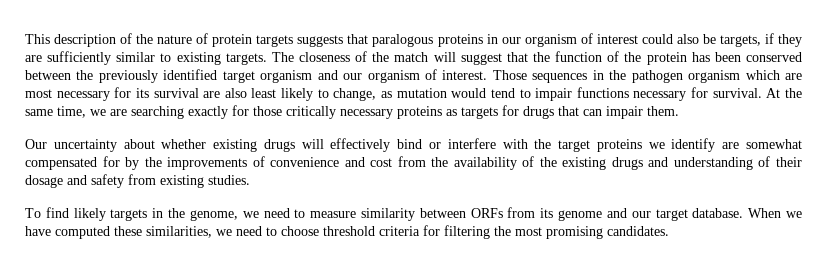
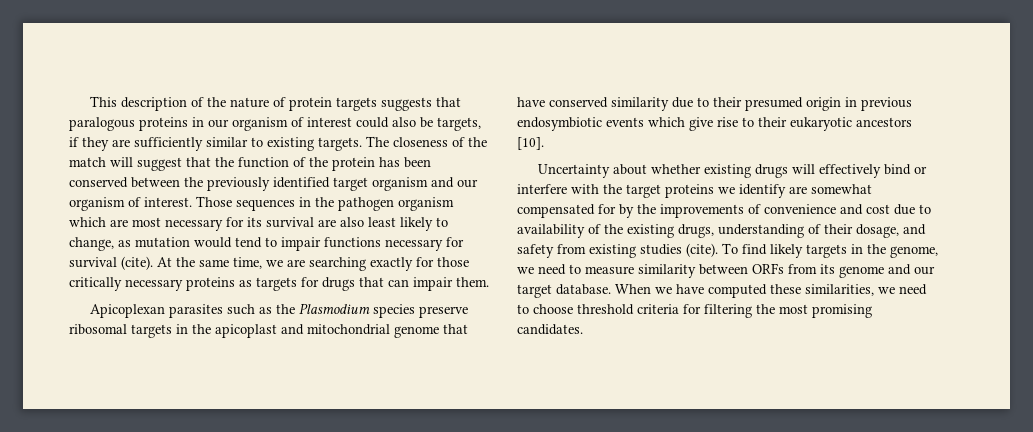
- Those sequences in the pathogen organism which are most necessary for its survival are also least likely to change, as mutation would tend to impair functions necessary for survival.
+ Those sequences in the pathogen organism which are most necessary for its survival are also least likely to change, as mutation would tend to impair functions necessary for survival (cite).
- Our uncertainty about whether existing drugs will effectively bind or interfere with the target proteins we identify are somewhat compensated for by the improvements of convenience and cost from the availability of the existing drugs and understanding of their dosage and safety from existing studies.
- To find likely targets in the genome, we need to measure similarity between ORFs from its genome and our target database.
+ Apicoplexan parasites such as the Plasmodium species preserve ribosomal targets in the apicoplast and mitochondrial genome that have conserved similarity due to their presumed origin in previous endosymbiotic events which give rise to their eukaryotic ancestors [10].
+ Uncertainty about whether existing drugs will effectively bind or interfere with the target proteins we identify are somewhat compensated for by the improvements of convenience and cost due to availability of the existing drugs, understanding of their dosage, and safety from existing studies (cite). To find likely targets in the genome, we need to measure similarity between ORFs from its genome and our target database.

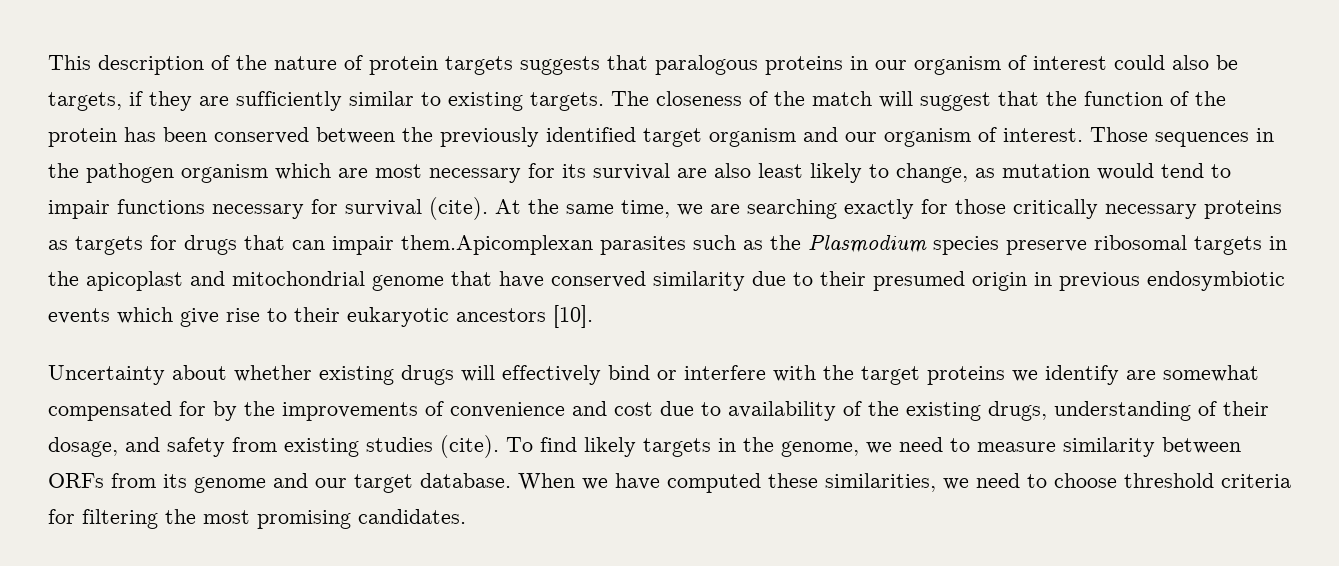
- At the same time, we are searching exactly for those critically necessary proteins as targets for drugs that can impair them.
- Apicoplexan parasites such as the Plasmodium species preserve ribosomal targets in the apicoplast and mitochondrial genome that have conserved similarity due to their presumed origin in previous endosymbiotic events which give rise to their eukaryotic ancestors [10].
+ At the same time, we are searching exactly for those critically necessary proteins as targets for drugs that can impair them.Apicomplexan parasites such as the Plasmodium species preserve ribosomal targets in the apicoplast and mitochondrial genome that have conserved similarity due to their presumed origin in previous endosymbiotic events which give rise to their eukaryotic ancestors [10].

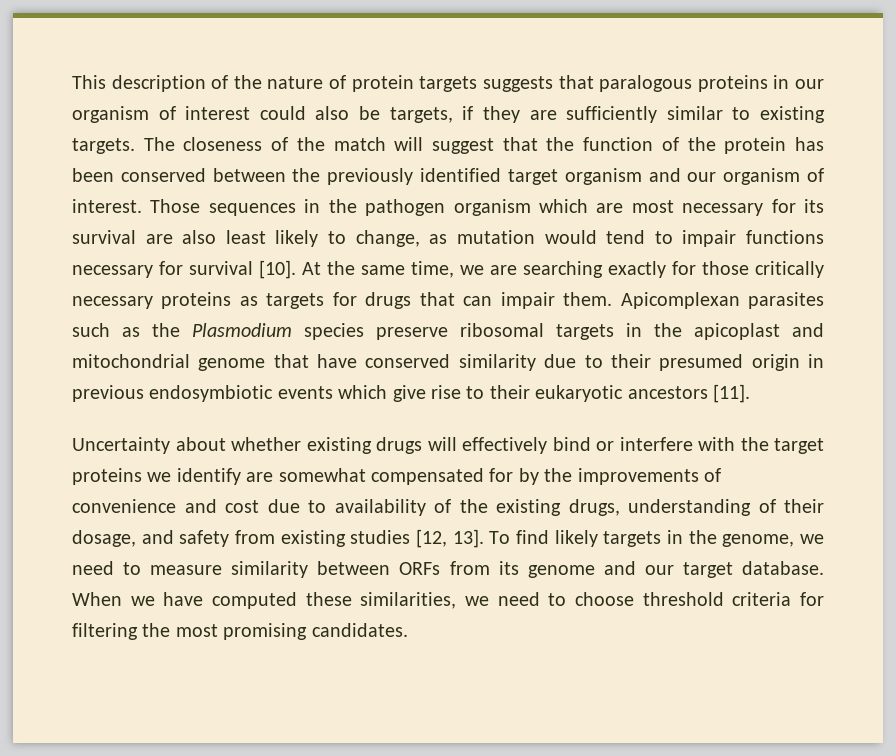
- Those sequences in the pathogen organism which are most necessary for its survival are also least likely to change, as mutation would tend to impair functions necessary for survival (cite).
+ Those sequences in the pathogen organism which are most necessary for its survival are also least likely to change, as mutation would tend to impair functions necessary for survival [10].
- At the same time, we are searching exactly for those critically necessary proteins as targets for drugs that can impair them.Apicomplexan parasites such as the Plasmodium species preserve ribosomal targets in the apicoplast and mitochondrial genome that have conserved similarity due to their presumed origin in previous endosymbiotic events which give rise to their eukaryotic ancestors [10].
+ At the same time, we are searching exactly for those critically necessary proteins as targets for drugs that can impair them. Apicomplexan parasites such as the Plasmodium species preserve ribosomal targets in the apicoplast and mitochondrial genome that have conserved similarity due to their presumed origin in previous endosymbiotic events which give rise to their eukaryotic ancestors [11].
- Uncertainty about whether existing drugs will effectively bind or interfere with the target proteins we identify are somewhat compensated for by the improvements of convenience and cost due to availability of the existing drugs, understanding of their dosage, and safety from existing studies (cite).
+ Uncertainty about whether existing drugs will effectively bind or interfere with the target proteins we identify are somewhat compensated for by the improvements of convenience and cost due to availability of the existing drugs, understanding of their dosage, and safety from existing studies [12, 13].

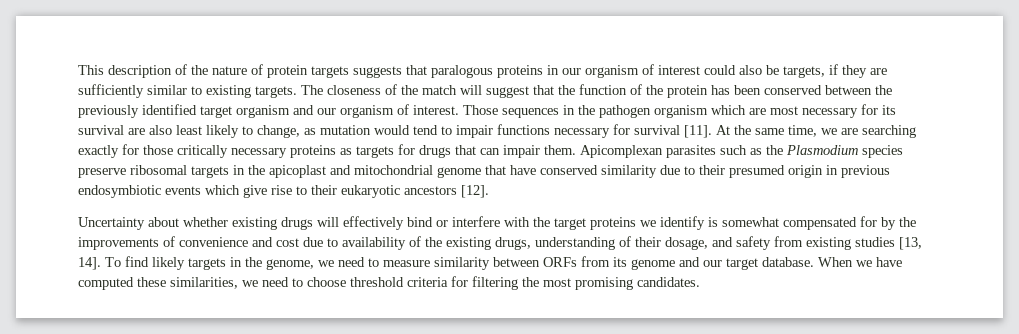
- Those sequences in the pathogen organism which are most necessary for its survival are also least likely to change, as mutation would tend to impair functions necessary for survival [10].
+ Those sequences in the pathogen organism which are most necessary for its survival are also least likely to change, as mutation would tend to impair functions necessary for survival [11].
- Apicomplexan parasites such as the Plasmodium species preserve ribosomal targets in the apicoplast and mitochondrial genome that have conserved similarity due to their presumed origin in previous endosymbiotic events which give rise to their eukaryotic ancestors [11].
+ Apicomplexan parasites such as the Plasmodium species preserve ribosomal targets in the apicoplast and mitochondrial genome that have conserved similarity due to their presumed origin in previous endosymbiotic events which give rise to their eukaryotic ancestors [12].
- Uncertainty about whether existing drugs will effectively bind or interfere with the target proteins we identify are somewhat compensated for by the improvements of convenience and cost due to availability of the existing drugs, understanding of their dosage, and safety from existing studies [12, 13].
+ Uncertainty about whether existing drugs will effectively bind or interfere with the target proteins we identify is somewhat compensated for by the improvements of convenience and cost due to availability of the existing drugs, understanding of their dosage, and safety from existing studies [13, 14].

